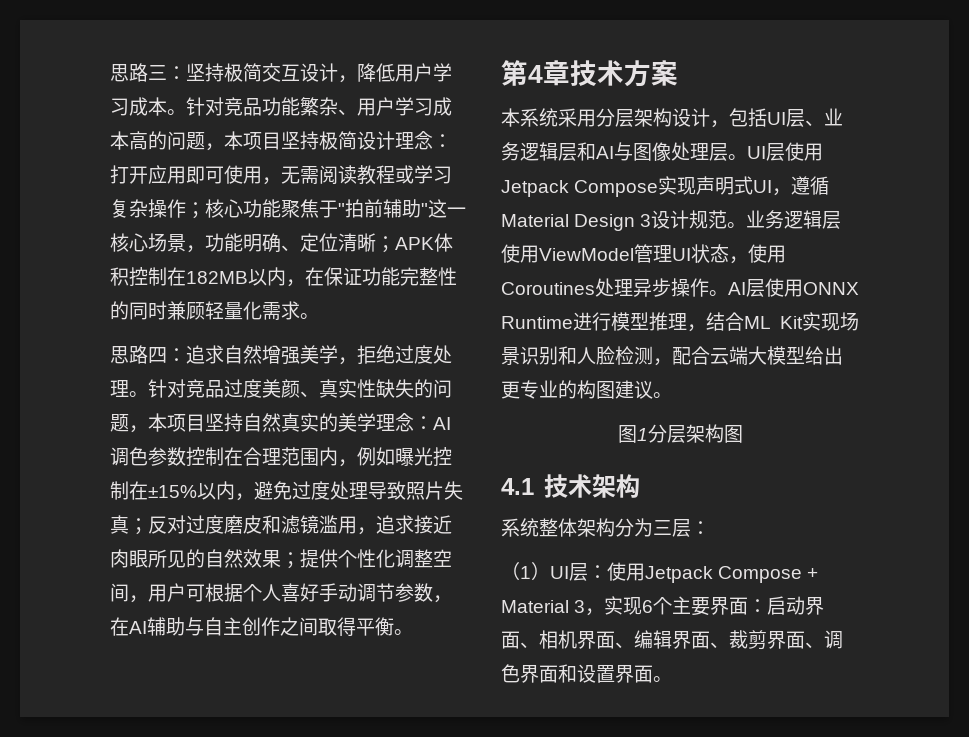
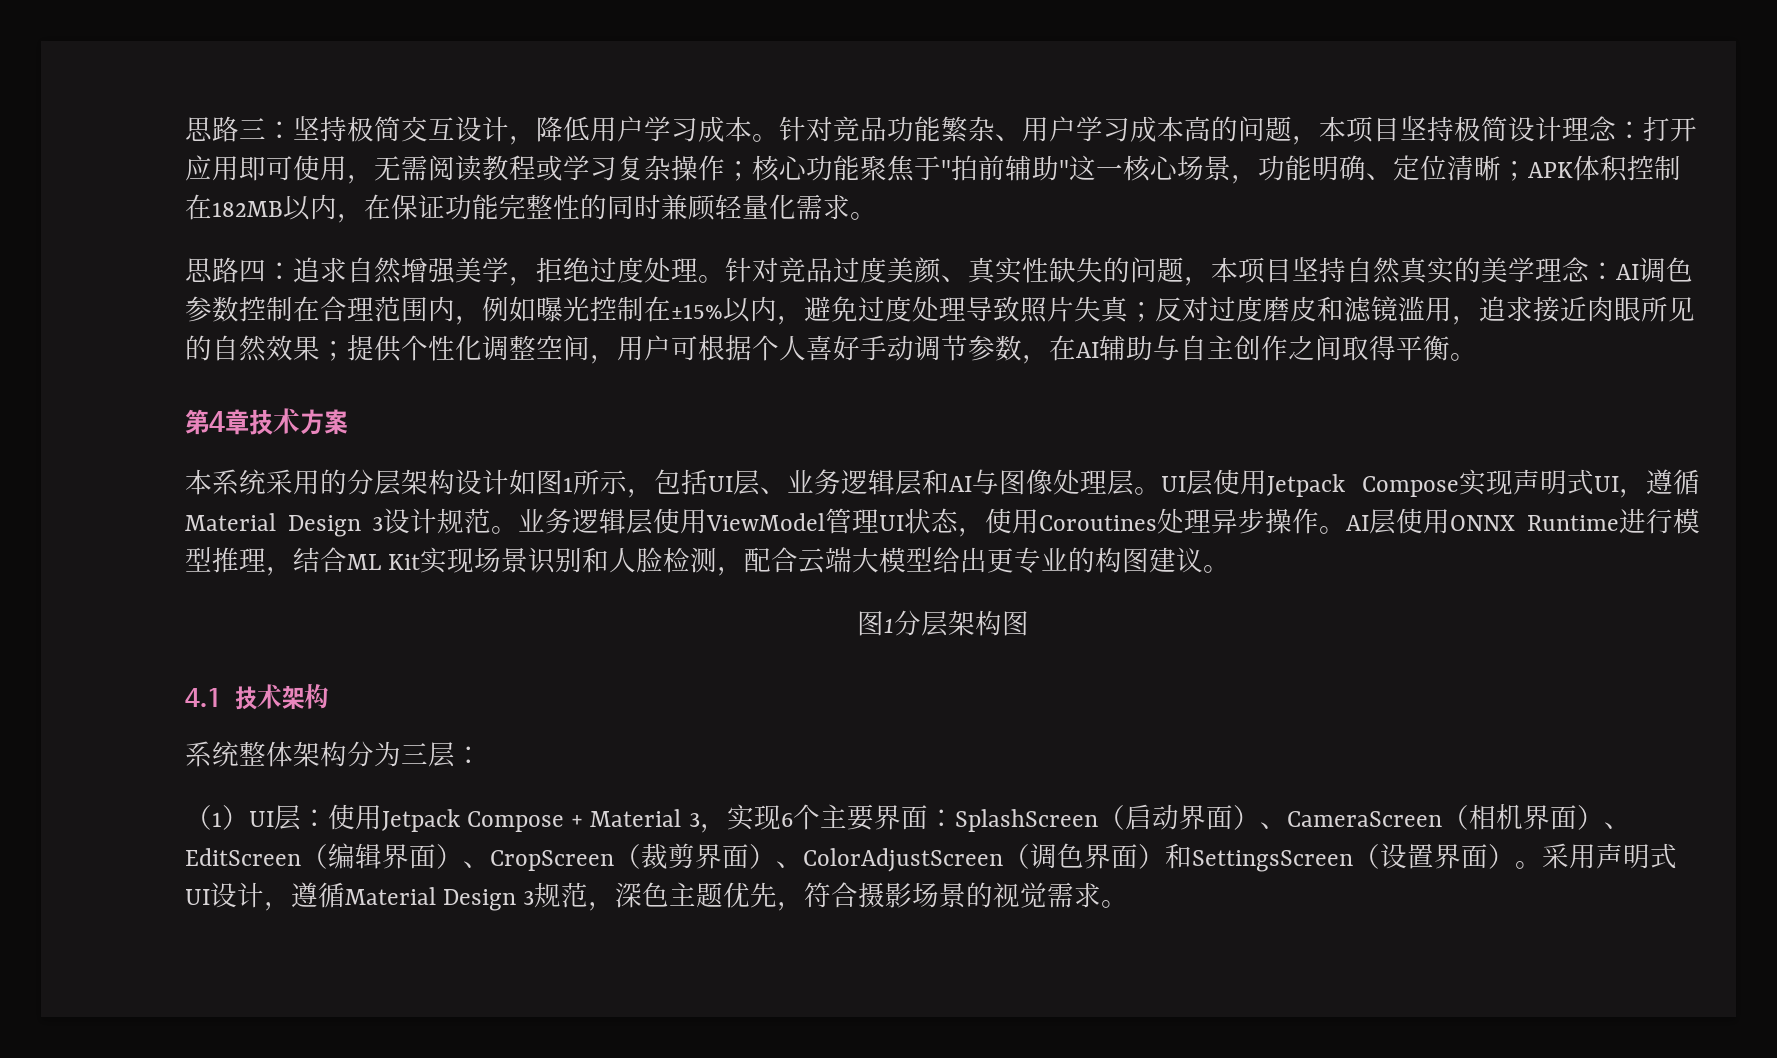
- 本系统采用分层架构设计，包括UI层、业务逻辑层和AI与图像处理层。
+ 本系统采用的分层架构设计如图1所示，包括UI层、业务逻辑层和AI与图像处理层。
- （1）UI层：使用Jetpack Compose + Material 3，实现6个主要界面：启动界面、相机界面、编辑界面、裁剪界面、调色界面和设置界面。
+ （1）UI层：使用Jetpack Compose + Material 3，实现6个主要界面：SplashScreen（启动界面）、CameraScreen（相机界面）、EditScreen（编辑界面）、CropScreen（裁剪界面）、ColorAdjustScreen（调色界面）和SettingsScreen（设置界面）。采用声明式UI设计，遵循Material Design 3规范，深色主题优先，符合摄影场景的视觉需求。

